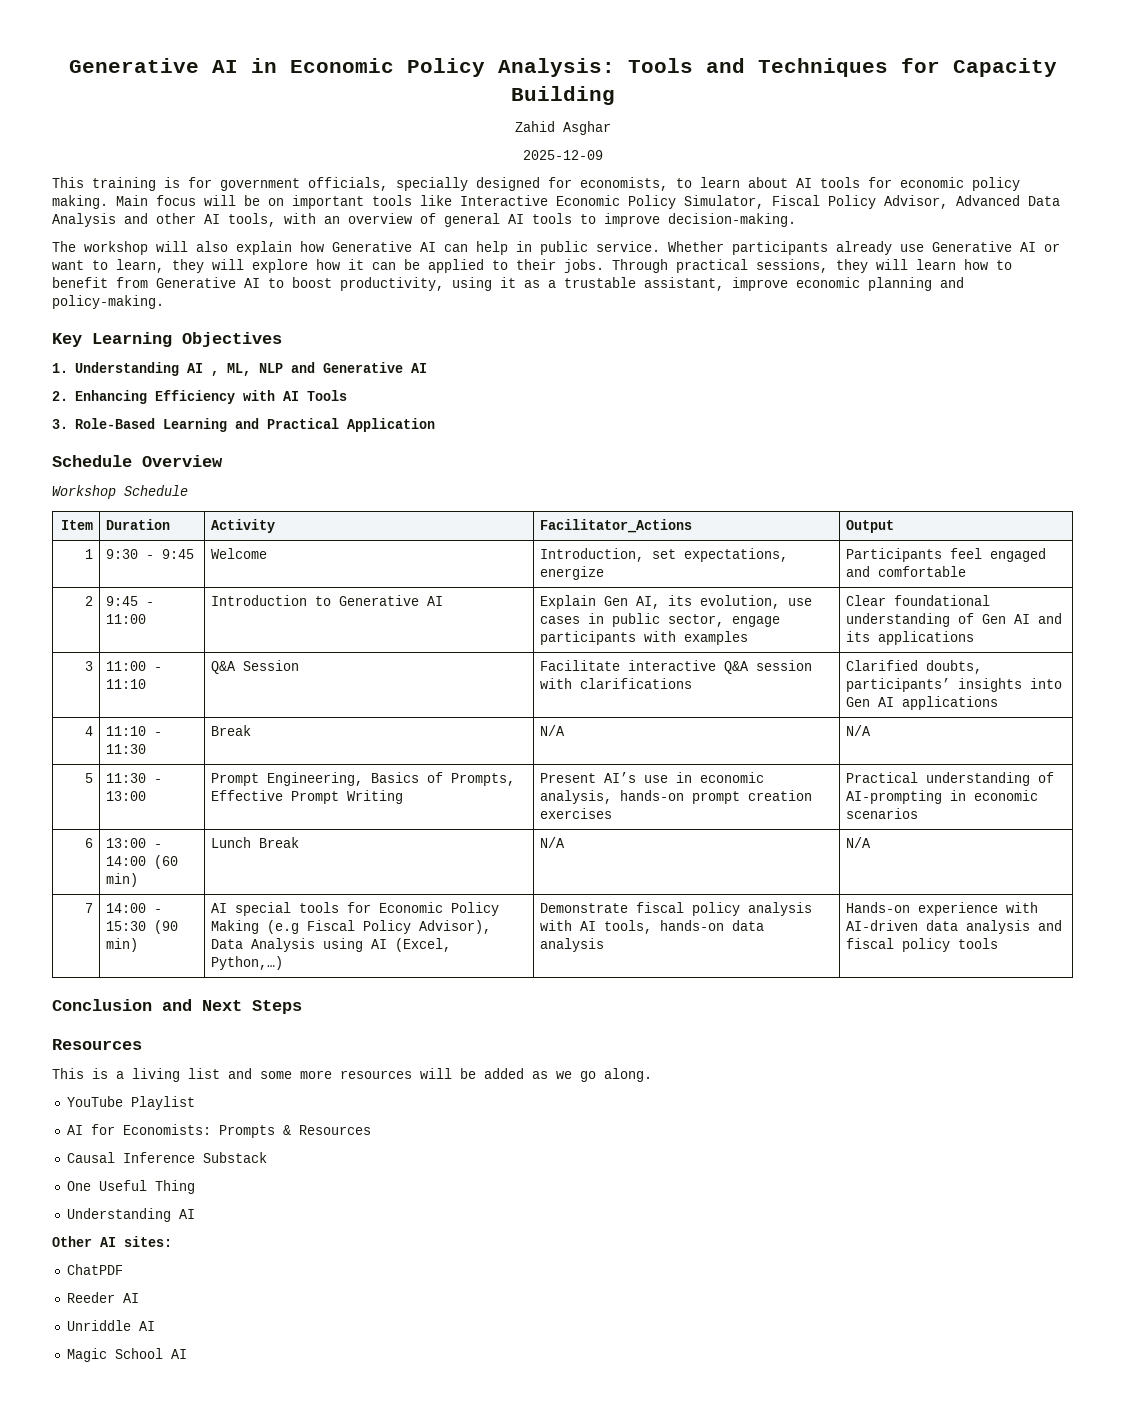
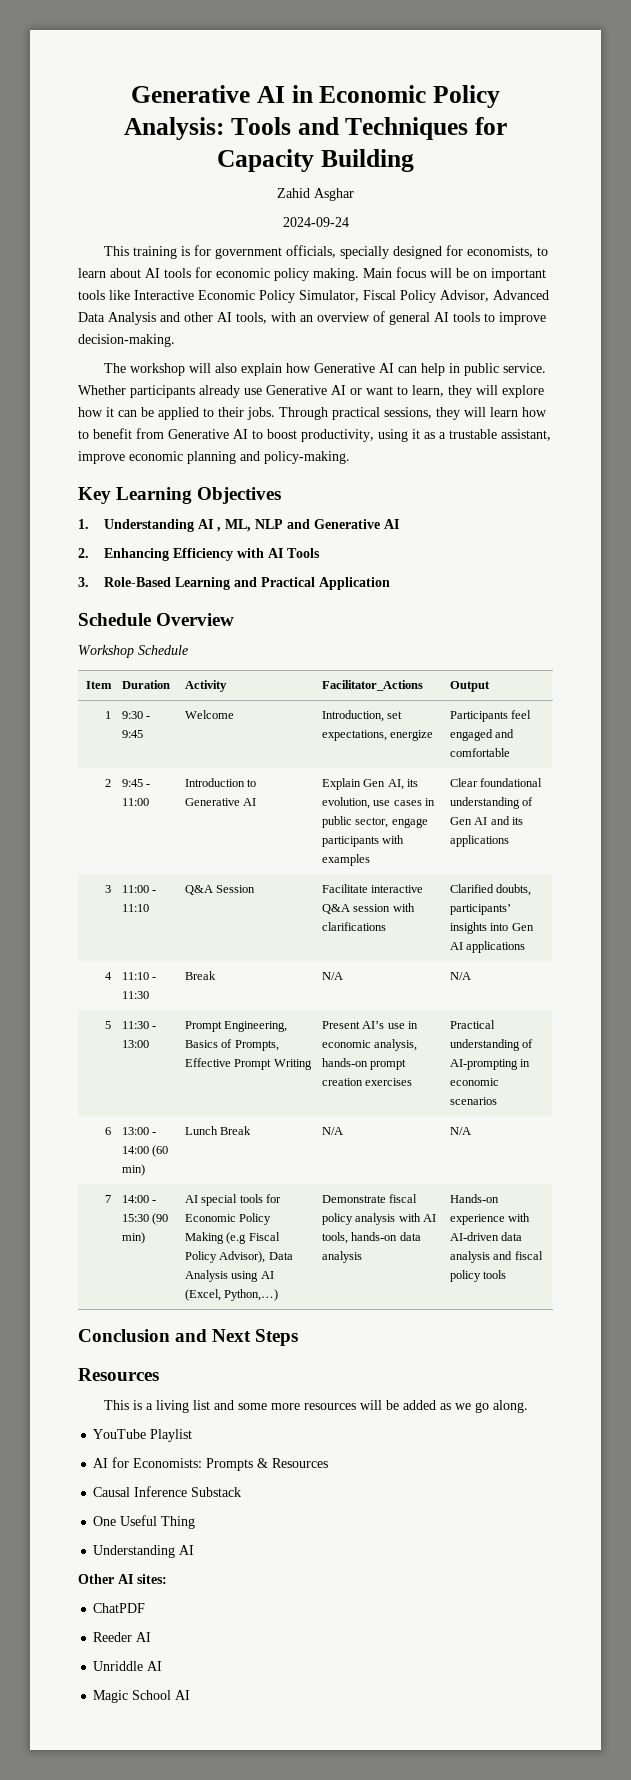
- 2025-12-09
+ 2024-09-24

